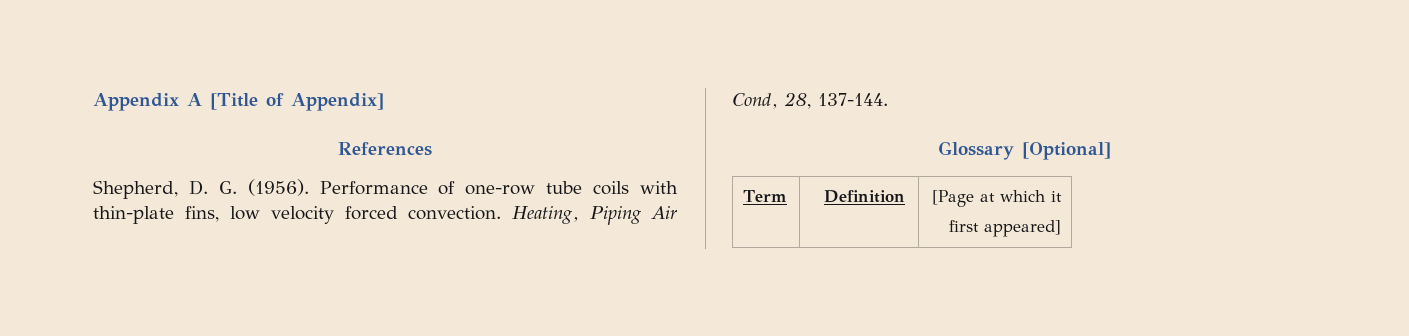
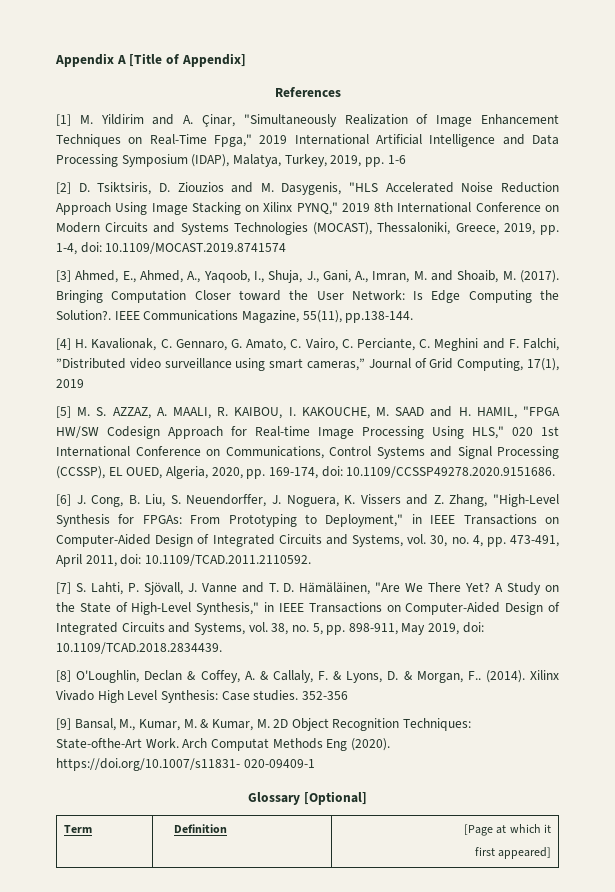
- Shepherd, D. G. (1956). Performance of one-row tube coils with thin-plate fins, low velocity forced convection. Heating, Piping Air Cond, 28, 137-144.
+ [1] M. Yildirim and A. Çinar, "Simultaneously Realization of Image Enhancement Techniques on Real-Time Fpga," 2019 International Artificial Intelligence and Data Processing Symposium (IDAP), Malatya, Turkey, 2019, pp. 1-6
+ [2] D. Tsiktsiris, D. Ziouzios and M. Dasygenis, "HLS Accelerated Noise Reduction Approach Using Image Stacking on Xilinx PYNQ," 2019 8th International Conference on Modern Circuits and Systems Technologies (MOCAST), Thessaloniki, Greece, 2019, pp. 1-4, doi: 10.1109/MOCAST.2019.8741574
+ [3] Ahmed, E., Ahmed, A., Yaqoob, I., Shuja, J., Gani, A., Imran, M. and Shoaib, M. (2017). Bringing Computation Closer toward the User Network: Is Edge Computing the Solution?. IEEE Communications Magazine, 55(11), pp.138-144.
+ [4] H. Kavalionak, C. Gennaro, G. Amato, C. Vairo, C. Perciante, C. Meghini and F. Falchi, ”Distributed video surveillance using smart cameras,” Journal of Grid Computing, 17(1), 2019
+ [5] M. S. AZZAZ, A. MAALI, R. KAIBOU, I. KAKOUCHE, M. SAAD and H. HAMIL, "FPGA HW/SW Codesign Approach for Real-time Image Processing Using HLS," 020 1st International Conference on Communications, Control Systems and Signal Processing (CCSSP), EL OUED, Algeria, 2020, pp. 169-174, doi: 10.1109/CCSSP49278.2020.9151686.
+ [6] J. Cong, B. Liu, S. Neuendorffer, J. Noguera, K. Vissers and Z. Zhang, "High-Level Synthesis for FPGAs: From Prototyping to Deployment," in IEEE Transactions on Computer-Aided Design of Integrated Circuits and Systems, vol. 30, no. 4, pp. 473-491, April 2011, doi: 10.1109/TCAD.2011.2110592.
+ [7] S. Lahti, P. Sjövall, J. Vanne and T. D. Hämäläinen, "Are We There Yet? A Study on the State of High-Level Synthesis," in IEEE Transactions on Computer-Aided Design of Integrated Circuits and Systems, vol. 38, no. 5, pp. 898-911, May 2019, doi: 10.1109/TCAD.2018.2834439.
+ [8] O'Loughlin, Declan & Coffey, A. & Callaly, F. & Lyons, D. & Morgan, F.. (2014). Xilinx Vivado High Level Synthesis: Case studies. 352-356
+ [9] Bansal, M., Kumar, M. & Kumar, M. 2D Object Recognition Techniques: State-ofthe-Art Work. Arch Computat Methods Eng (2020). https://doi.org/10.1007/s11831- 020-09409-1

